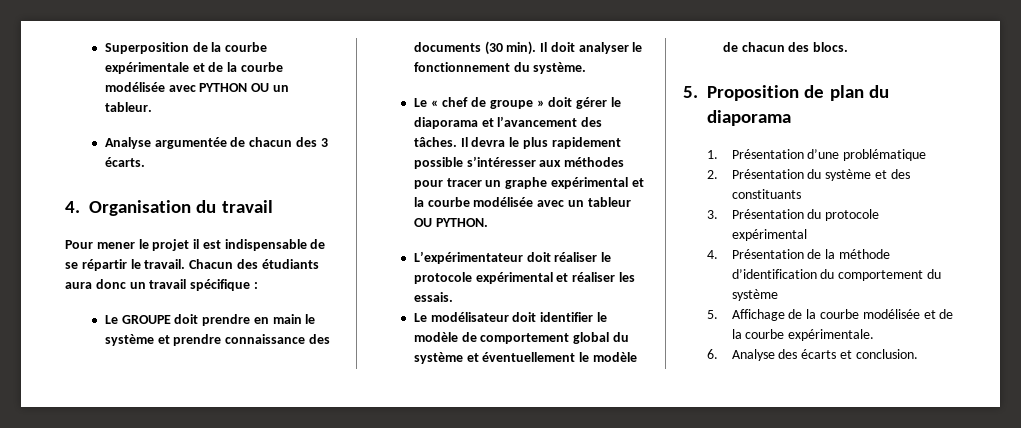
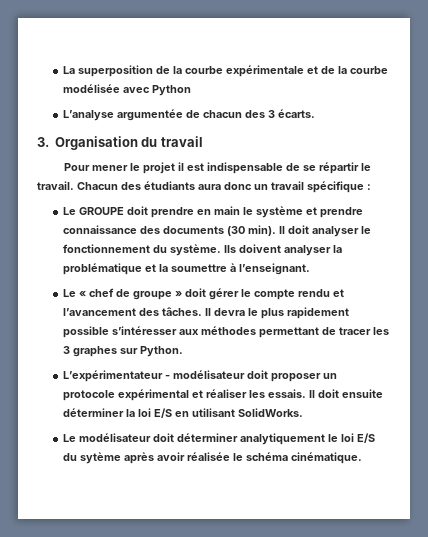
- Superposition de la courbe expérimentale et de la courbe modélisée avec PYTHON OU un tableur.
- Analyse argumentée de chacun des 3 écarts.
+ La superposition de la courbe expérimentale et de la courbe modélisée avec Python
+ L’analyse argumentée de chacun des 3 écarts.
- 4. Organisation du travail
+ 3. Organisation du travail
+ Ils doivent analyser la problématique et la soumettre à l’enseignant.
- Le « chef de groupe » doit gérer le diaporama et l’avancement des tâches.
+ Le « chef de groupe » doit gérer le compte rendu et l’avancement des tâches.
- Il devra le plus rapidement possible s’intéresser aux méthodes pour tracer un graphe expérimental et la courbe modélisée avec un tableur OU PYTHON.
- L’expérimentateur doit réaliser le protocole expérimental et réaliser les essais.
- Le modélisateur doit identifier le modèle de comportement global du système et éventuellement le modèle de chacun des blocs.
- 5. Proposition de plan du diaporama
- 1. Présentation d’une problématique
- 2. Présentation du système et des constituants
- 3. Présentation du protocole expérimental
- 4. Présentation de la méthode d’identification du comportement du système
- 5. Affichage de la courbe modélisée et de la courbe expérimentale.
- 6. Analyse des écarts et conclusion.
+ Il devra le plus rapidement possible s’intéresser aux méthodes permettant de tracer les 3 graphes sur Python.
+ L’expérimentateur - modélisateur doit proposer un protocole expérimental et réaliser les essais. Il doit ensuite déterminer la loi E/S en utilisant SolidWorks.
+ Le modélisateur doit déterminer analytiquement le loi E/S du sytème après avoir réalisée le schéma cinématique.

